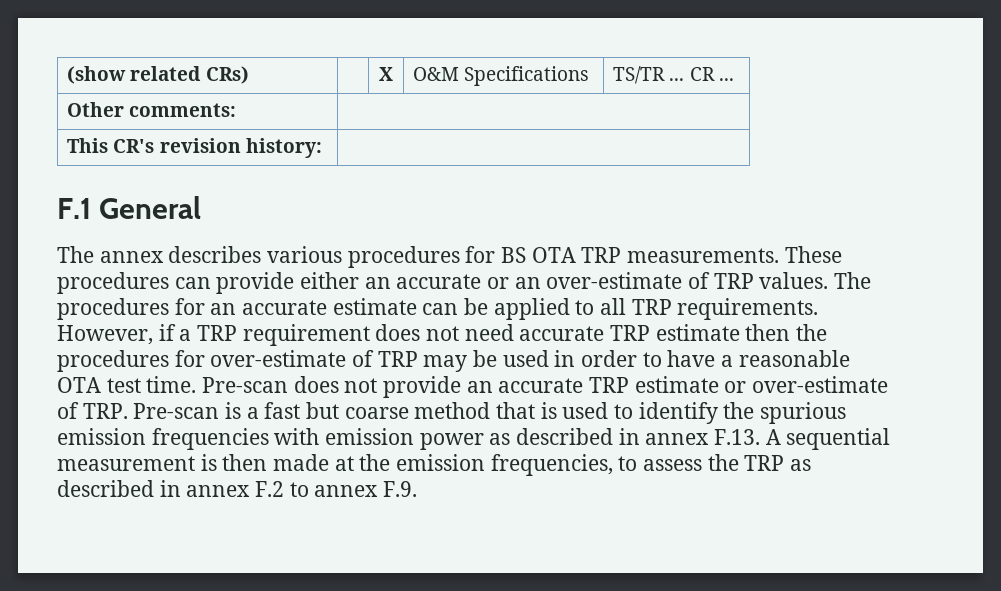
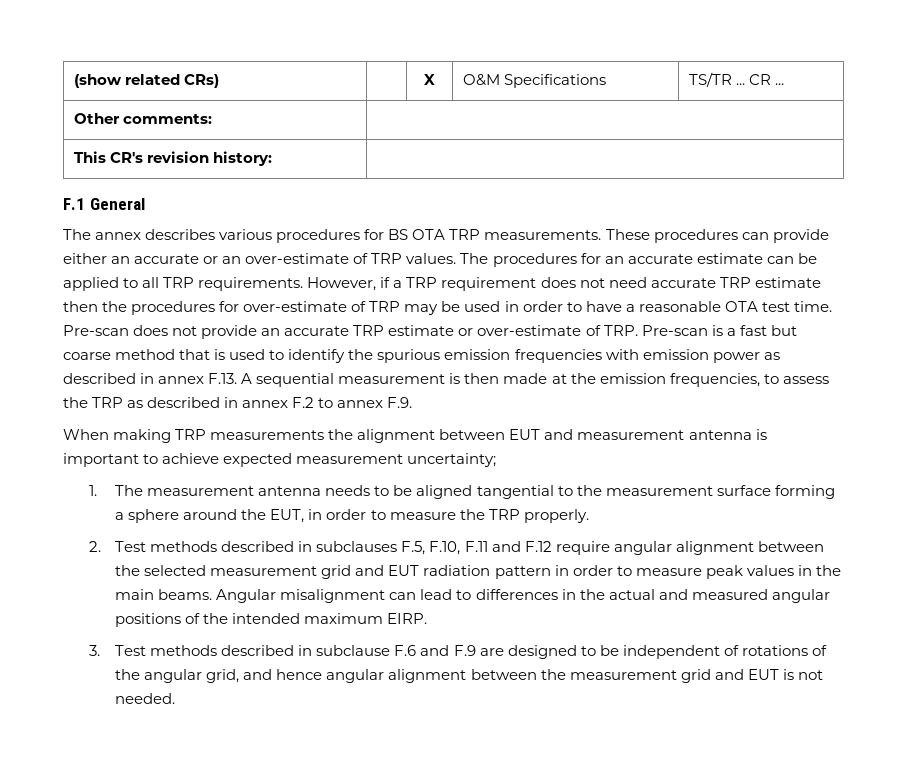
+ When making TRP measurements the alignment between EUT and measurement antenna is important to achieve expected measurement uncertainty;
+ 1. The measurement antenna needs to be aligned tangential to the measurement surface forming a sphere around the EUT, in order to measure the TRP properly.
+ 2. Test methods described in subclauses F.5, F.10, F.11 and F.12 require angular alignment between the selected measurement grid and EUT radiation pattern in order to measure peak values in the main beams. Angular misalignment can lead to differences in the actual and measured angular positions of the intended maximum EIRP.
+ 3. Test methods described in subclause F.6 and F.9 are designed to be independent of rotations of the angular grid, and hence angular alignment between the measurement grid and EUT is not needed.

